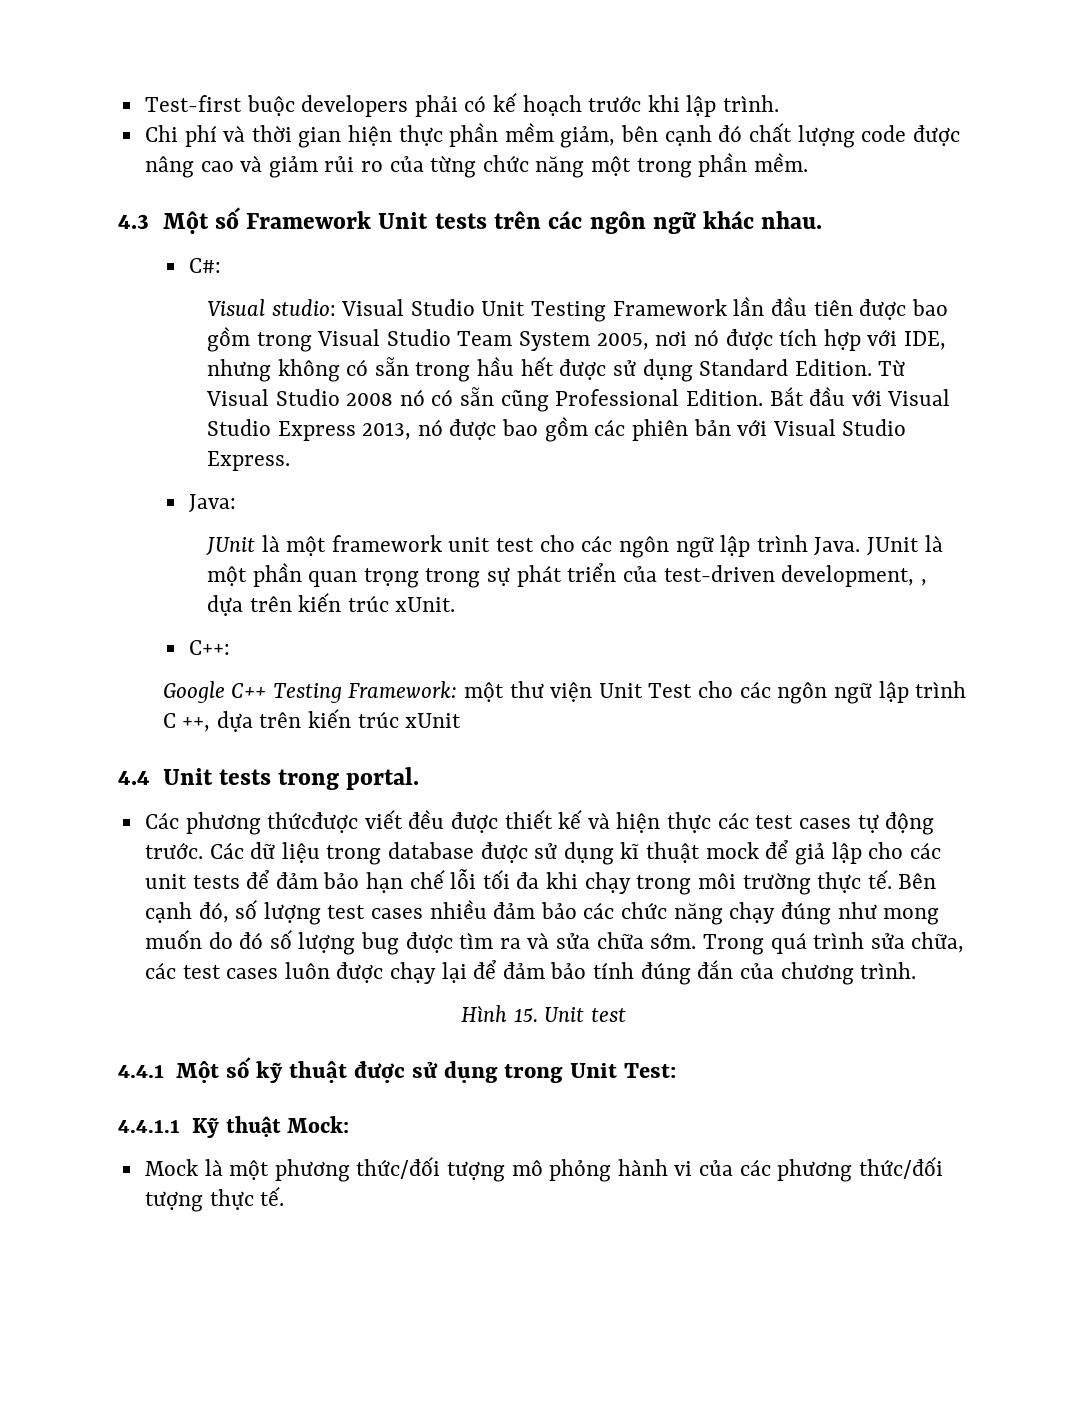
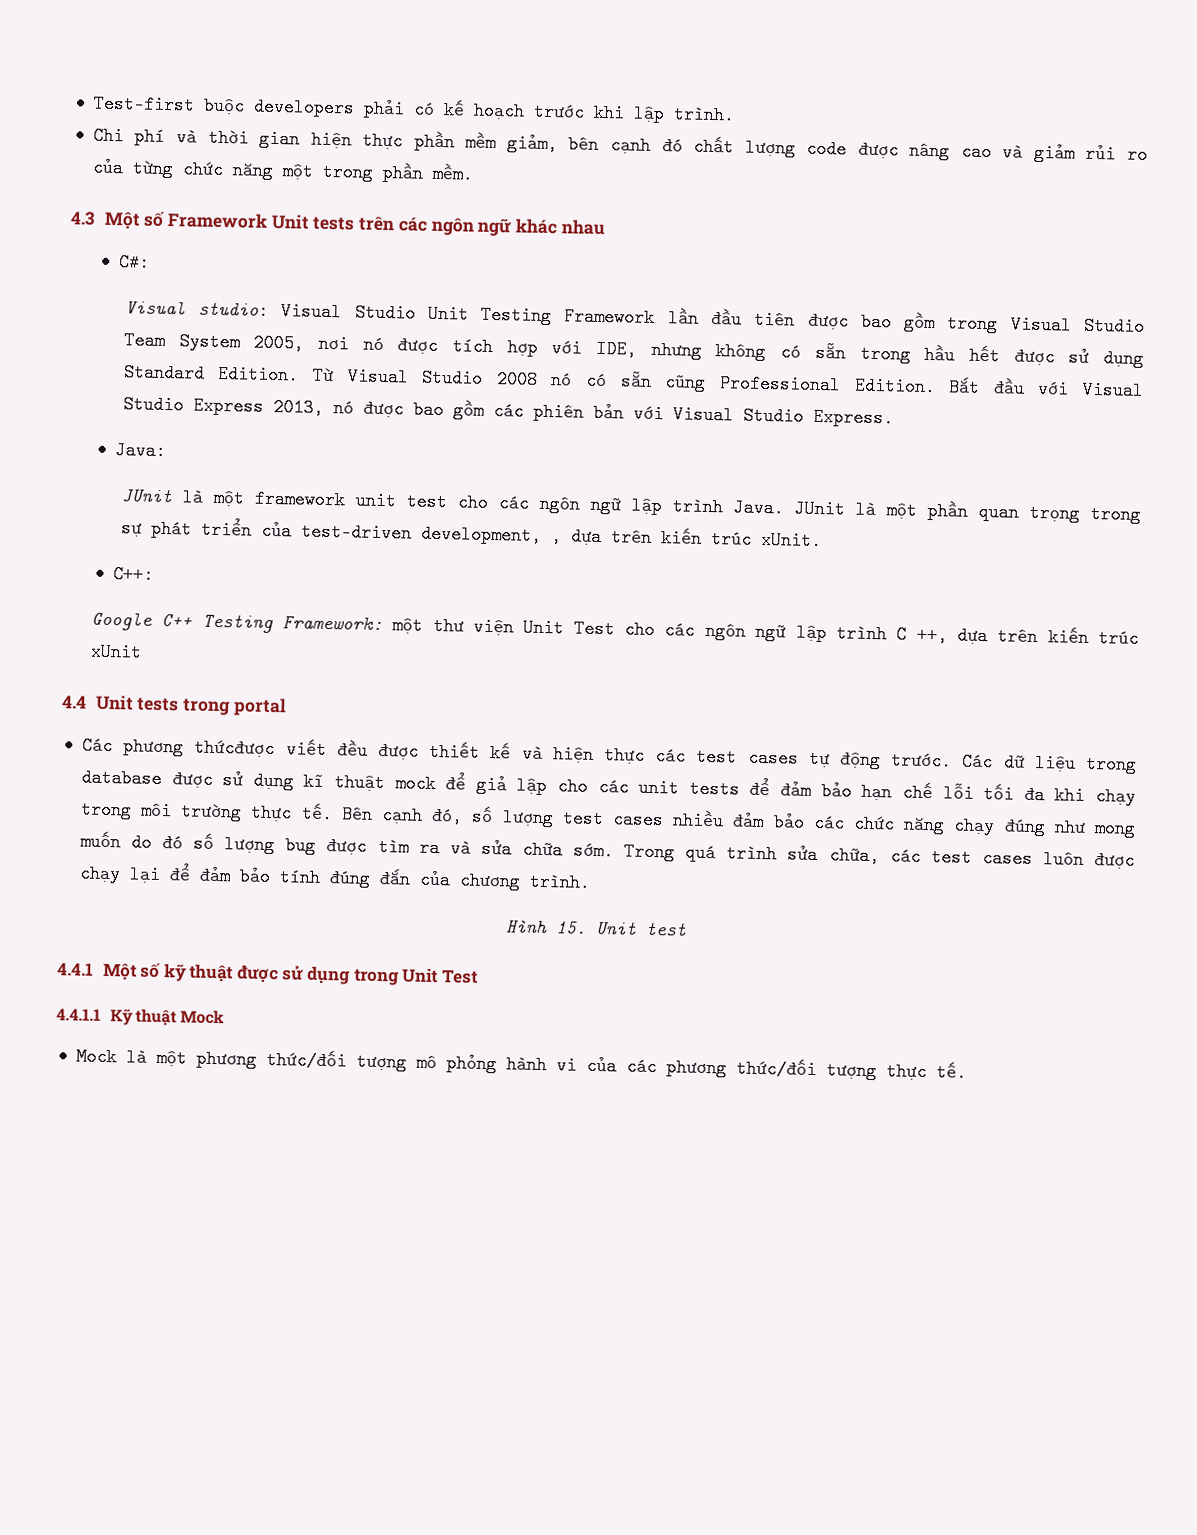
- 4.3 Một số Framework Unit tests trên các ngôn ngữ khác nhau.
+ 4.3 Một số Framework Unit tests trên các ngôn ngữ khác nhau
- 4.4 Unit tests trong portal.
+ 4.4 Unit tests trong portal
- 4.4.1 Một số kỹ thuật được sử dụng trong Unit Test:
+ 4.4.1 Một số kỹ thuật được sử dụng trong Unit Test
- 4.4.1.1 Kỹ thuật Mock:
+ 4.4.1.1 Kỹ thuật Mock

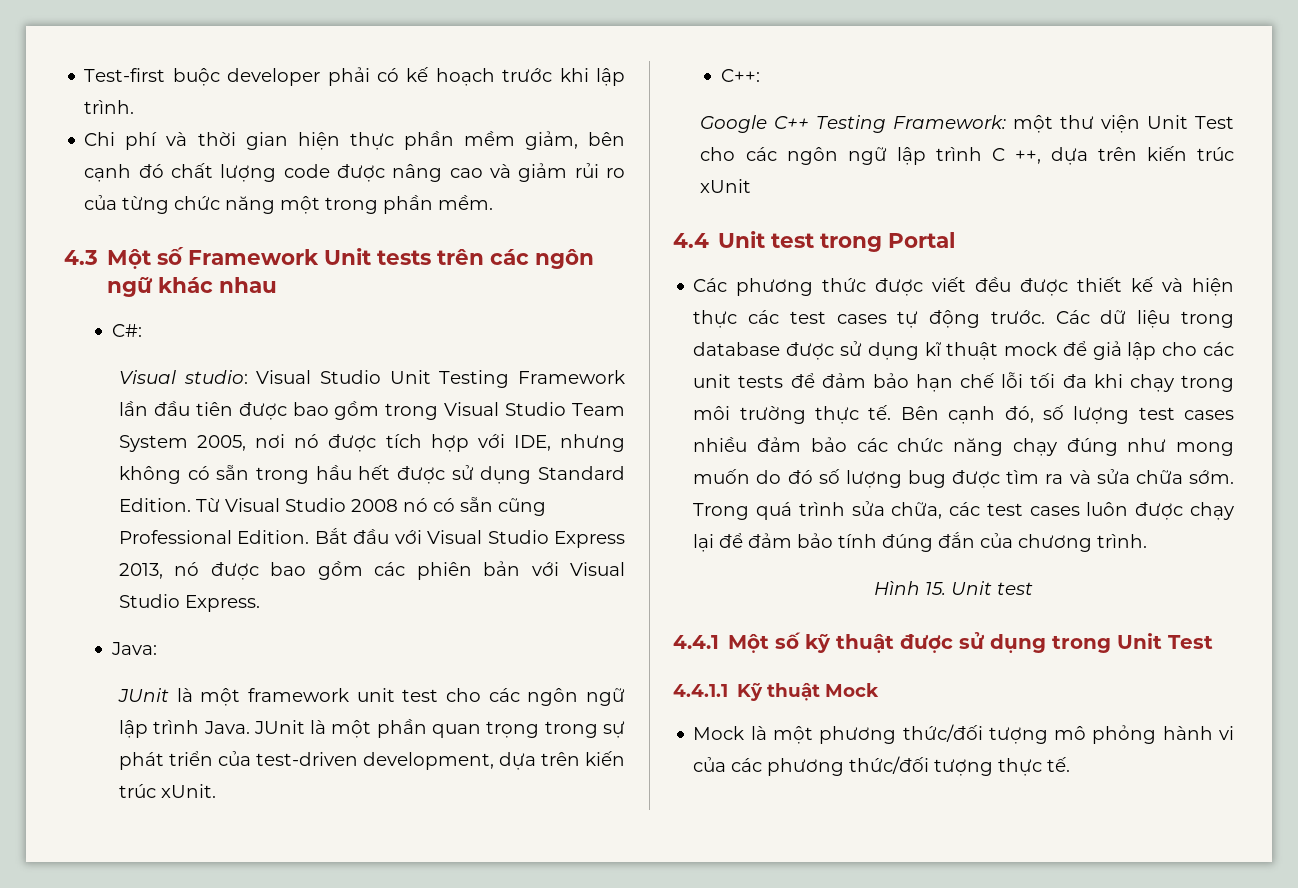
- Test-first buộc developers phải có kế hoạch trước khi lập trình.
+ Test-first buộc developer phải có kế hoạch trước khi lập trình.
- JUnit là một phần quan trọng trong sự phát triển của test-driven development, , dựa trên kiến trúc xUnit.
+ JUnit là một phần quan trọng trong sự phát triển của test-driven development, dựa trên kiến trúc xUnit.
- 4.4 Unit tests trong portal
+ 4.4 Unit test trong Portal
- Các phương thứcđược viết đều được thiết kế và hiện thực các test cases tự động trước.
+ Các phương thức được viết đều được thiết kế và hiện thực các test cases tự động trước.

